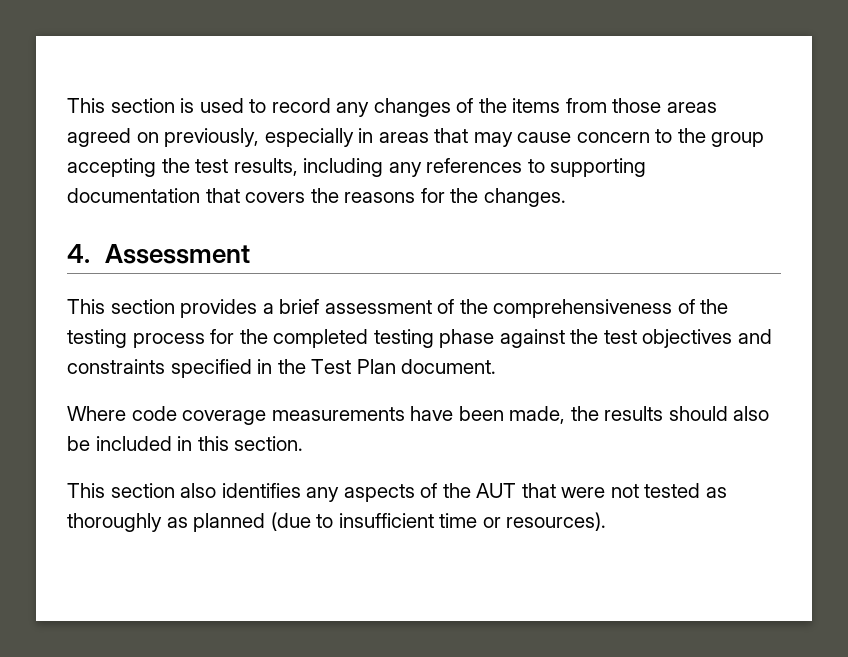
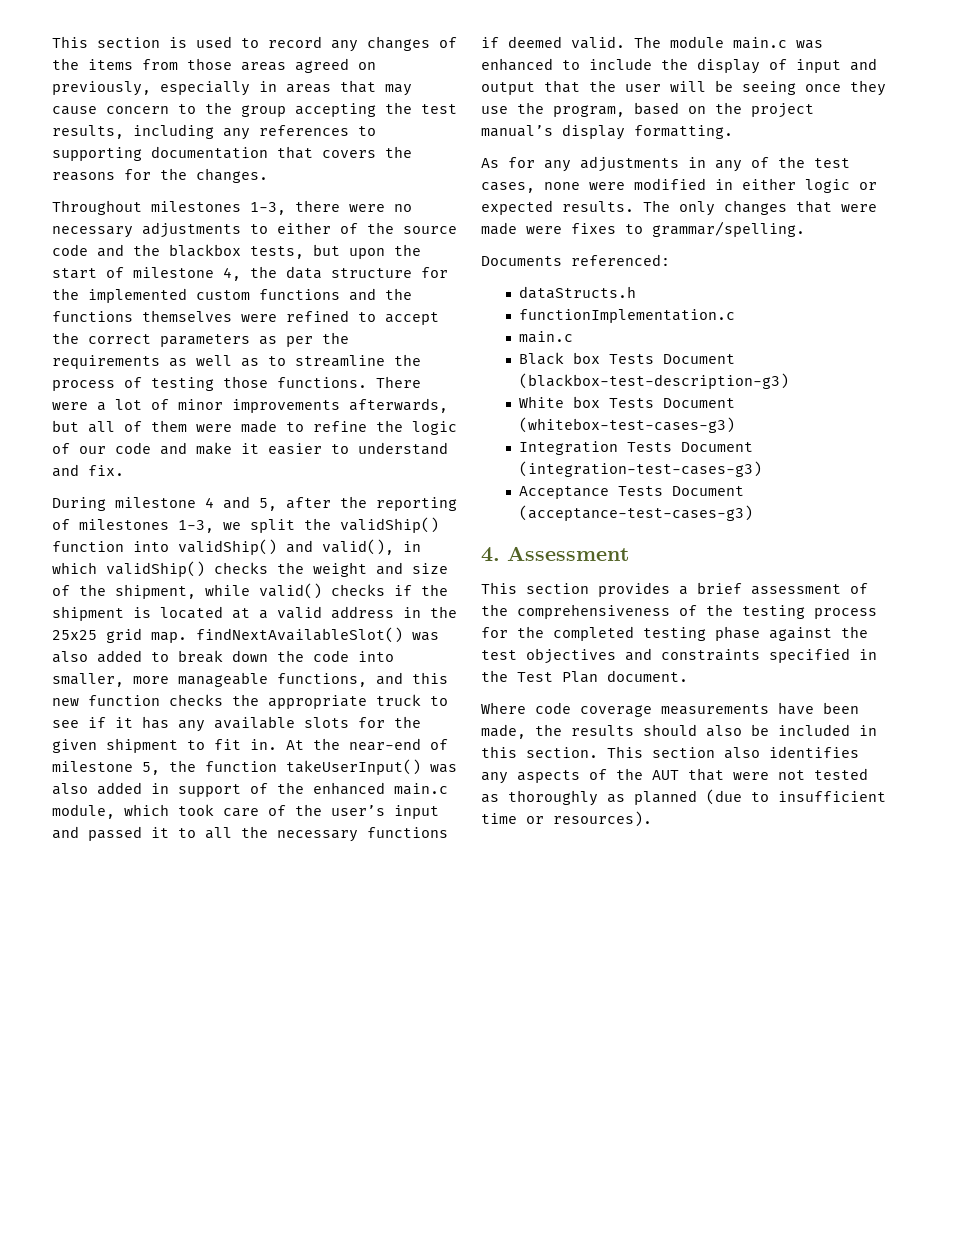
+ Throughout milestones 1-3, there were no necessary adjustments to either of the source code and the blackbox tests, but upon the start of milestone 4, the data structure for the implemented custom functions and the functions themselves were refined to accept the correct parameters as per the requirements as well as to streamline the process of testing those functions. There were a lot of minor improvements afterwards, but all of them were made to refine the logic of our code and make it easier to understand and fix.
+ During milestone 4 and 5, after the reporting of milestones 1-3, we split the validShip() function into validShip() and valid(), in which validShip() checks the weight and size of the shipment, while valid() checks if the shipment is located at a valid address in the 25x25 grid map. findNextAvailableSlot() was also added to break down the code into smaller, more manageable functions, and this new function checks the appropriate truck to see if it has any available slots for the given shipment to fit in. At the near-end of milestone 5, the function takeUserInput() was also added in support of the enhanced main.c module, which took care of the user’s input and passed it to all the necessary functions if deemed valid. The module main.c was enhanced to include the display of input and output that the user will be seeing once they use the program, based on the project manual’s display formatting.
+ As for any adjustments in any of the test cases, none were modified in either logic or expected results. The only changes that were made were fixes to grammar/spelling.
+ Documents referenced:
+ dataStructs.h
+ functionImplementation.c
+ main.c
+ Black box Tests Document (blackbox-test-description-g3)
+ White box Tests Document (whitebox-test-cases-g3)
+ Integration Tests Document (integration-test-cases-g3)
+ Acceptance Tests Document (acceptance-test-cases-g3)
- Where code coverage measurements have been made, the results should also be included in this section.
- This section also identifies any aspects of the AUT that were not tested as thoroughly as planned (due to insufficient time or resources).
+ Where code coverage measurements have been made, the results should also be included in this section. This section also identifies any aspects of the AUT that were not tested as thoroughly as planned (due to insufficient time or resources).

